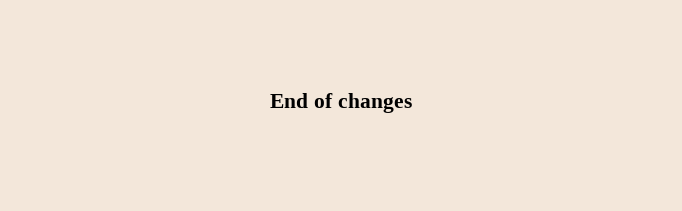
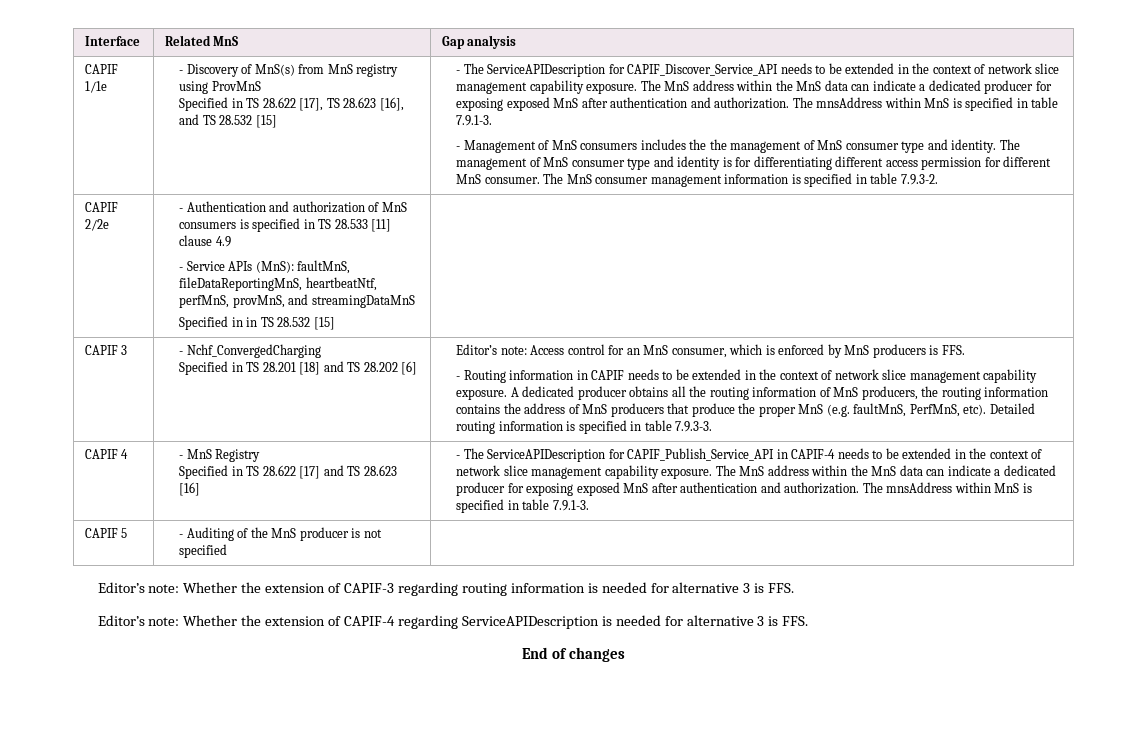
+ Interface | Related MnS | Gap analysis
+ CAPIF 1/1e | - Discovery of MnS(s) from MnS registry using ProvMnS
+ Specified in TS 28.622 [17], TS 28.623 [16], and TS 28.532 [15] | - The ServiceAPIDescription for CAPIF_Discover_Service_API needs to be extended in the context of network slice management capability exposure. The MnS address within the MnS data can indicate a dedicated producer for exposing exposed MnS after authentication and authorization. The mnsAddress within MnS is specified in table 7.9.1-3.
+ - Management of MnS consumers includes the the management of MnS consumer type and identity. The management of MnS consumer type and identity is for differentiating different access permission for different MnS consumer. The MnS consumer management information is specified in table 7.9.3-2.
+ CAPIF 2/2e | - Authentication and authorization of MnS consumers is specified in TS 28.533 [11] clause 4.9
+ - Service APIs (MnS): faultMnS, fileDataReportingMnS, heartbeatNtf, perfMnS, provMnS, and streamingDataMnS
+ Specified in in TS 28.532 [15] |
+ CAPIF 3 | - Nchf_ConvergedCharging
+ Specified in TS 28.201 [18] and TS 28.202 [6] | Editor’s note: Access control for an MnS consumer, which is enforced by MnS producers is FFS.
+ - Routing information in CAPIF needs to be extended in the context of network slice management capability exposure. A dedicated producer obtains all the routing information of MnS producers, the routing information contains the address of MnS producers that produce the proper MnS (e.g. faultMnS, PerfMnS, etc). Detailed routing information is specified in table 7.9.3-3.
+ CAPIF 4 | - MnS Registry
+ Specified in TS 28.622 [17] and TS 28.623 [16] | - The ServiceAPIDescription for CAPIF_Publish_Service_API in CAPIF-4 needs to be extended in the context of network slice management capability exposure. The MnS address within the MnS data can indicate a dedicated producer for exposing exposed MnS after authentication and authorization. The mnsAddress within MnS is specified in table 7.9.1-3.
+ CAPIF 5 | - Auditing of the MnS producer is not specified |
+ Editor’s note: Whether the extension of CAPIF-3 regarding routing information is needed for alternative 3 is FFS.
+ Editor’s note: Whether the extension of CAPIF-4 regarding ServiceAPIDescription is needed for alternative 3 is FFS.

